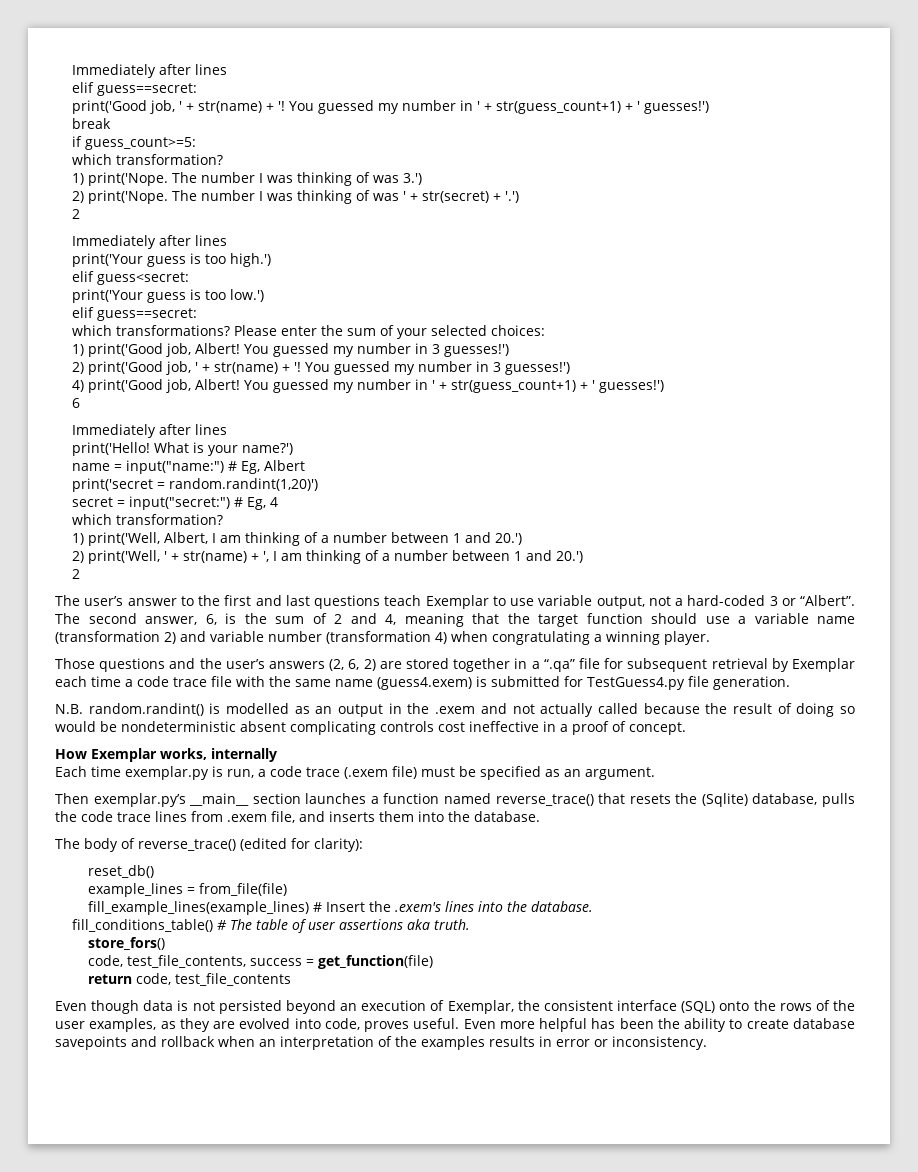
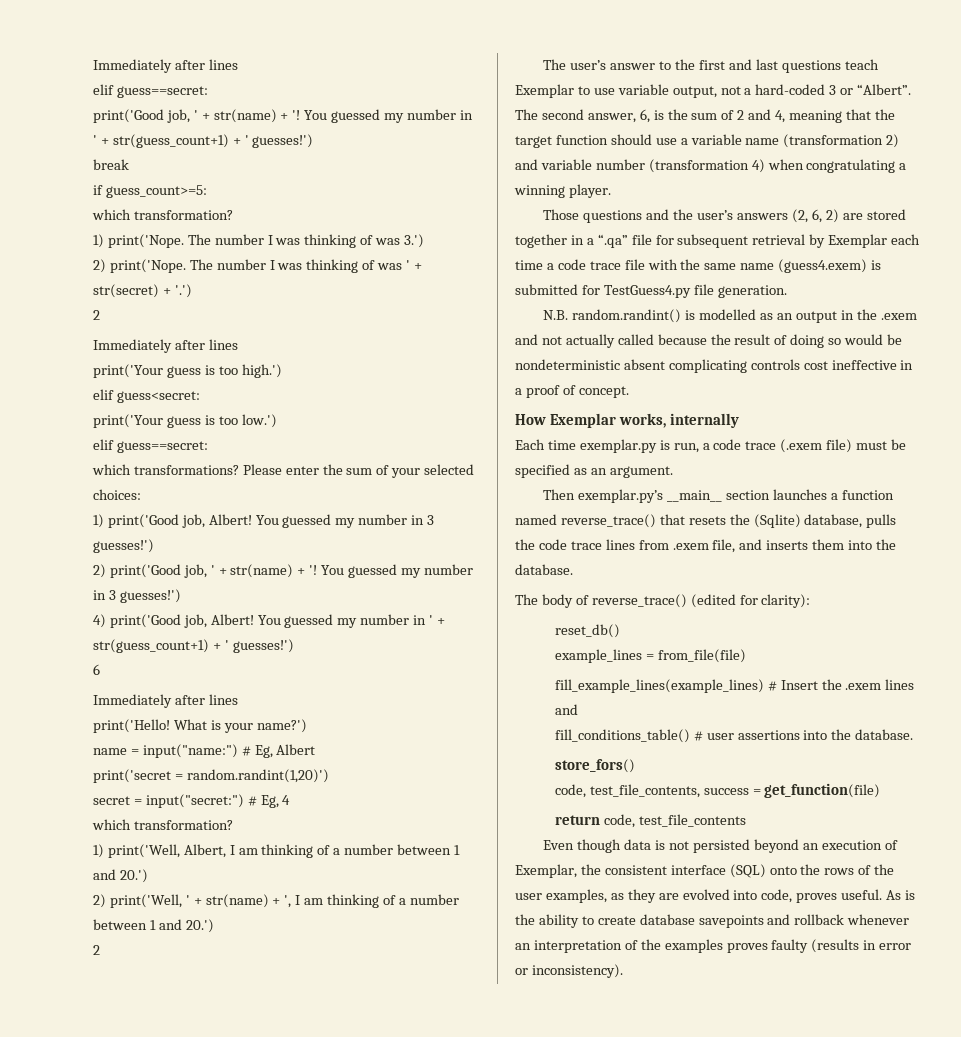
- fill_example_lines(example_lines) # Insert the .exem's lines into the database.
- fill_conditions_table() # The table of user assertions aka truth.
+ fill_example_lines(example_lines) # Insert the .exem lines and
+ fill_conditions_table() # user assertions into the database.
- Even more helpful has been the ability to create database savepoints and rollback when an interpretation of the examples results in error or inconsistency.
+ As is the ability to create database savepoints and rollback whenever an interpretation of the examples proves faulty (results in error or inconsistency).

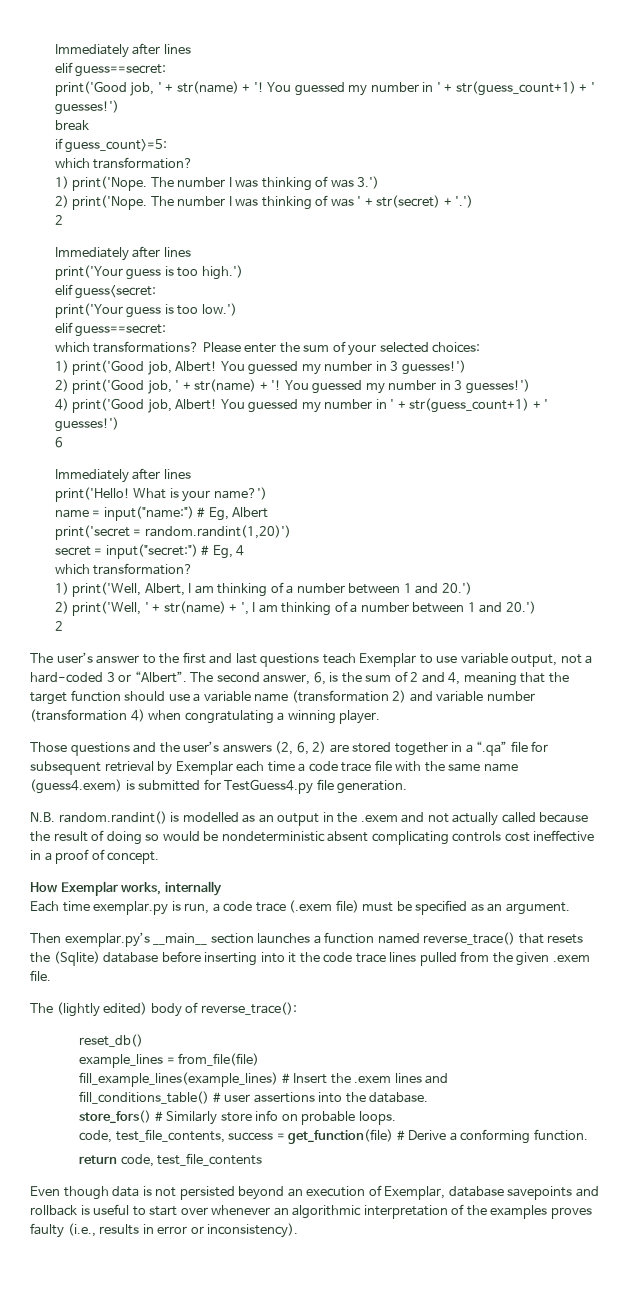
- Then exemplar.py’s __main__ section launches a function named reverse_trace() that resets the (Sqlite) database, pulls the code trace lines from .exem file, and inserts them into the database.
- The body of reverse_trace() (edited for clarity):
+ Then exemplar.py’s __main__ section launches a function named reverse_trace() that resets the (Sqlite) database before inserting into it the code trace lines pulled from the given .exem file.
+ The (lightly edited) body of reverse_trace():
- store_fors()
+ store_fors() # Similarly store info on probable loops.
- code, test_file_contents, success = get_function(file)
+ code, test_file_contents, success = get_function(file) # Derive a conforming function.
- Even though data is not persisted beyond an execution of Exemplar, the consistent interface (SQL) onto the rows of the user examples, as they are evolved into code, proves useful. As is the ability to create database savepoints and rollback whenever an interpretation of the examples proves faulty (results in error or inconsistency).
+ Even though data is not persisted beyond an execution of Exemplar, database savepoints and rollback is useful to start over whenever an algorithmic interpretation of the examples proves faulty (i.e., results in error or inconsistency).

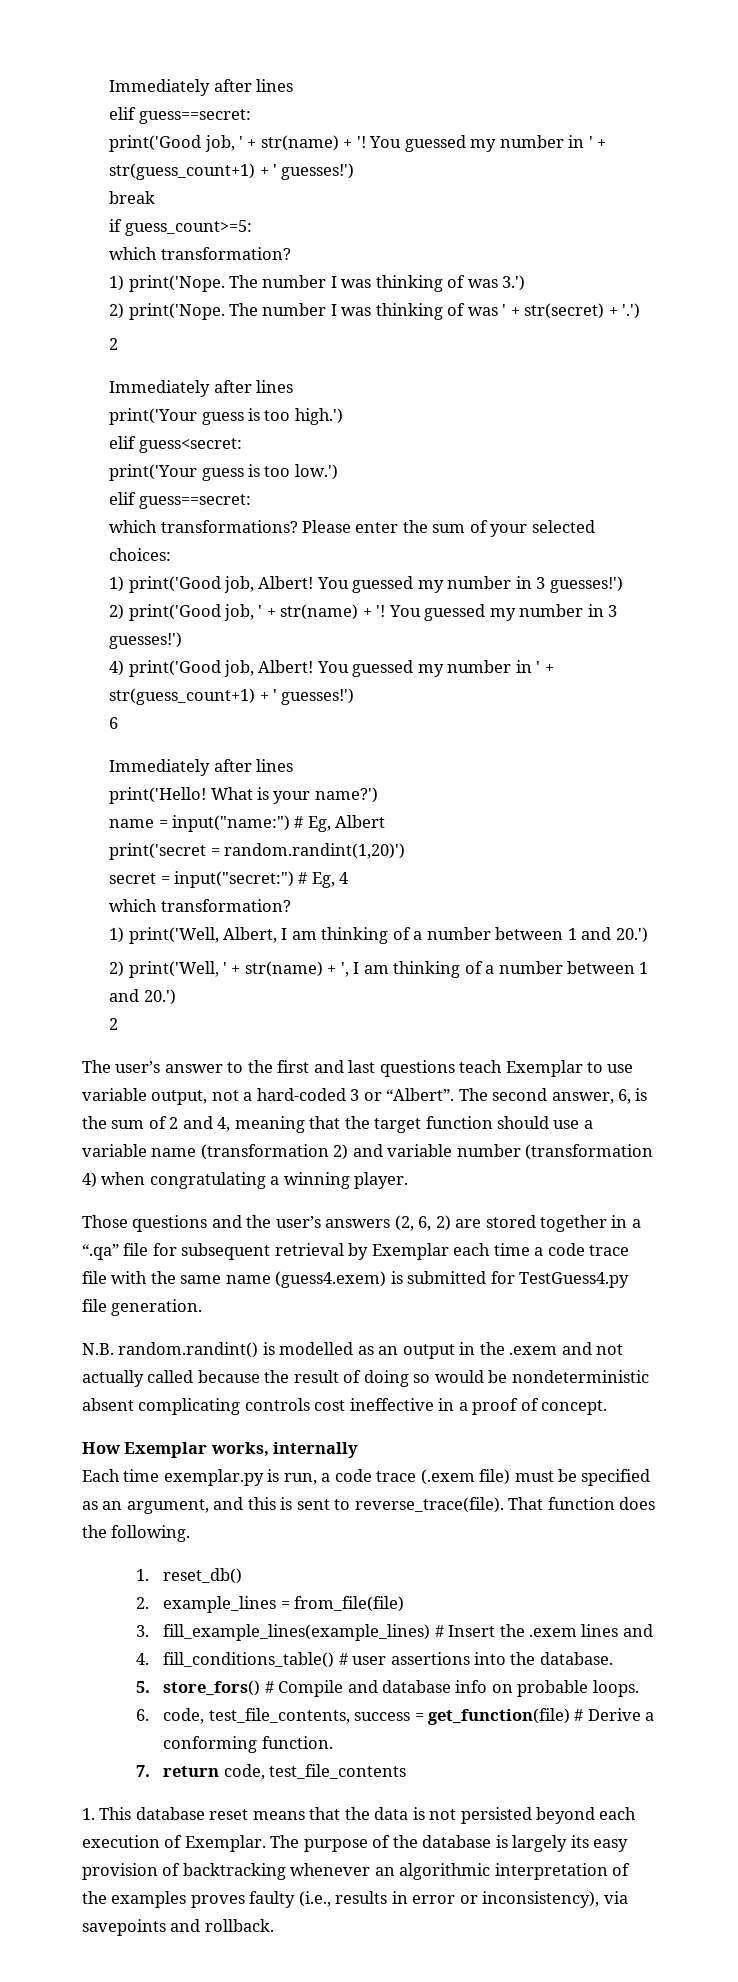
- Each time exemplar.py is run, a code trace (.exem file) must be specified as an argument.
- Then exemplar.py’s __main__ section launches a function named reverse_trace() that resets the (Sqlite) database before inserting into it the code trace lines pulled from the given .exem file.
- The (lightly edited) body of reverse_trace():
- reset_db()
+ Each time exemplar.py is run, a code trace (.exem file) must be specified as an argument, and this is sent to reverse_trace(file). That function does the following.
+ 1. reset_db()
- example_lines = from_file(file)
+ 2. example_lines = from_file(file)
- fill_example_lines(example_lines) # Insert the .exem lines and
+ 3. fill_example_lines(example_lines) # Insert the .exem lines and
- fill_conditions_table() # user assertions into the database.
+ 4. fill_conditions_table() # user assertions into the database.
- store_fors() # Similarly store info on probable loops.
+ 5. store_fors() # Compile and database info on probable loops.
- code, test_file_contents, success = get_function(file) # Derive a conforming function.
+ 6. code, test_file_contents, success = get_function(file) # Derive a conforming function.
- return code, test_file_contents
+ 7. return code, test_file_contents
- Even though data is not persisted beyond an execution of Exemplar, database savepoints and rollback is useful to start over whenever an algorithmic interpretation of the examples proves faulty (i.e., results in error or inconsistency).
+ 1. This database reset means that the data is not persisted beyond each execution of Exemplar. The purpose of the database is largely its easy provision of backtracking whenever an algorithmic interpretation of the examples proves faulty (i.e., results in error or inconsistency), via savepoints and rollback.

